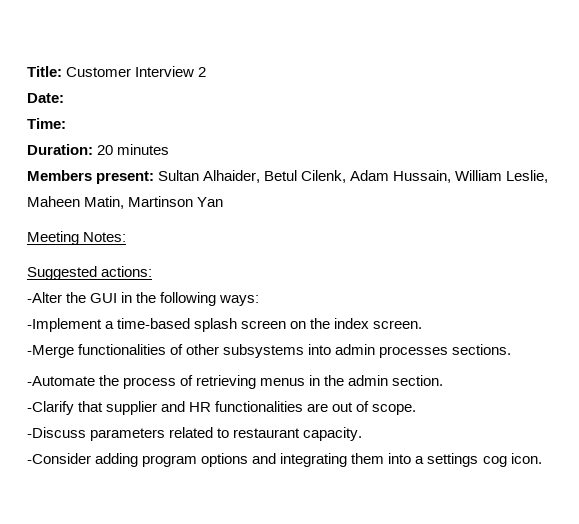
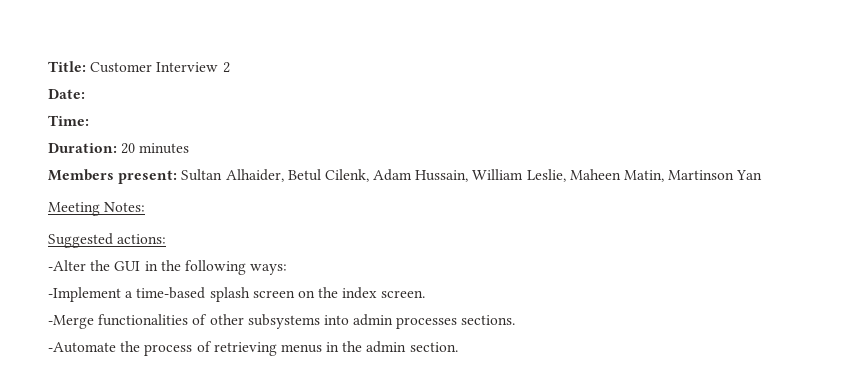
- -Clarify that supplier and HR functionalities are out of scope.
- -Discuss parameters related to restaurant capacity.
- -Consider adding program options and integrating them into a settings cog icon.

